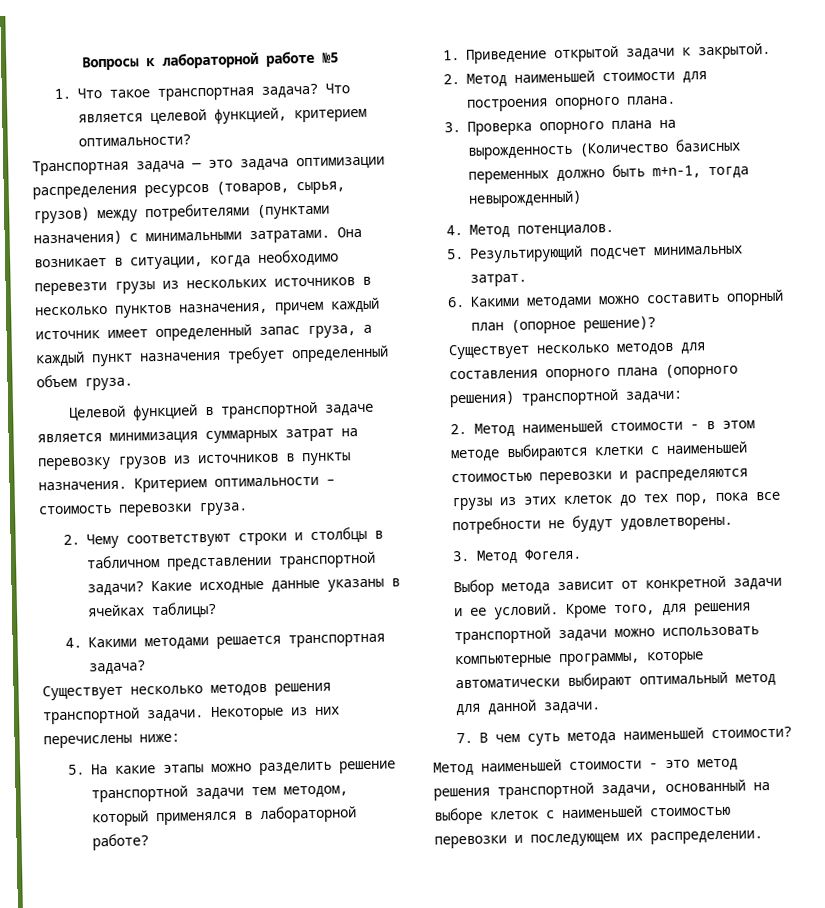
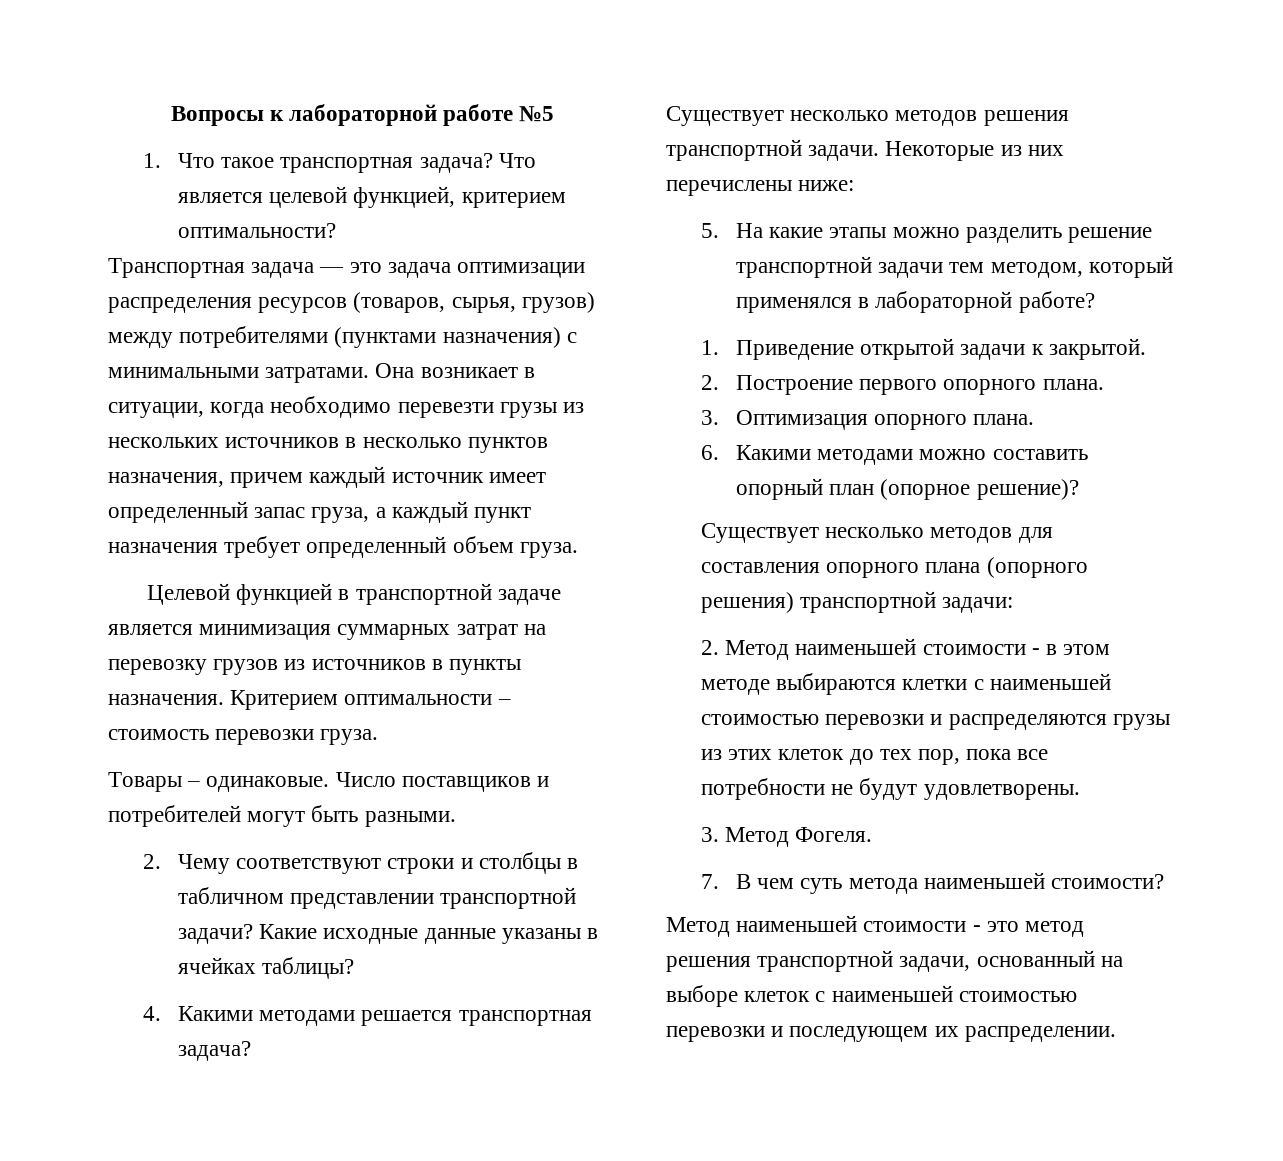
+ Товары – одинаковые. Число поставщиков и потребителей могут быть разными.
- 2. Метод наименьшей стоимости для построения опорного плана.
- 3. Проверка опорного плана на вырожденность (Количество базисных переменных должно быть m+n-1, тогда невырожденный)
- 4. Метод потенциалов.
- 5. Результирующий подсчет минимальных затрат.
+ 2. Построение первого опорного плана.
+ 3. Оптимизация опорного плана.
- Выбор метода зависит от конкретной задачи и ее условий. Кроме того, для решения транспортной задачи можно использовать компьютерные программы, которые автоматически выбирают оптимальный метод для данной задачи.

